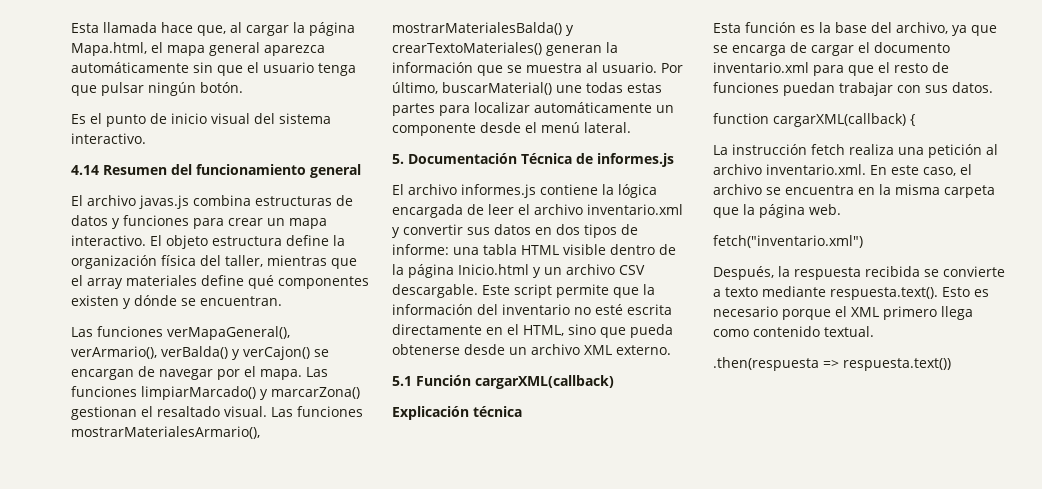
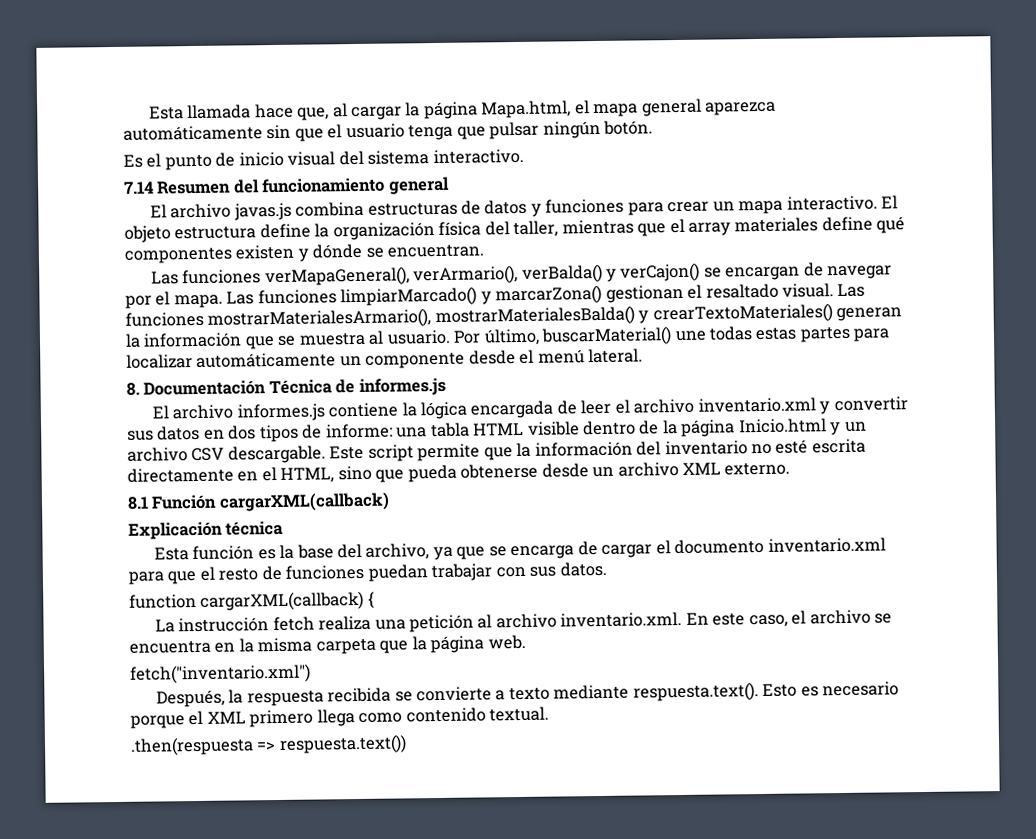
- 4.14 Resumen del funcionamiento general
+ 7.14 Resumen del funcionamiento general
- 5. Documentación Técnica de informes.js
+ 8. Documentación Técnica de informes.js
- 5.1 Función cargarXML(callback)
+ 8.1 Función cargarXML(callback)

